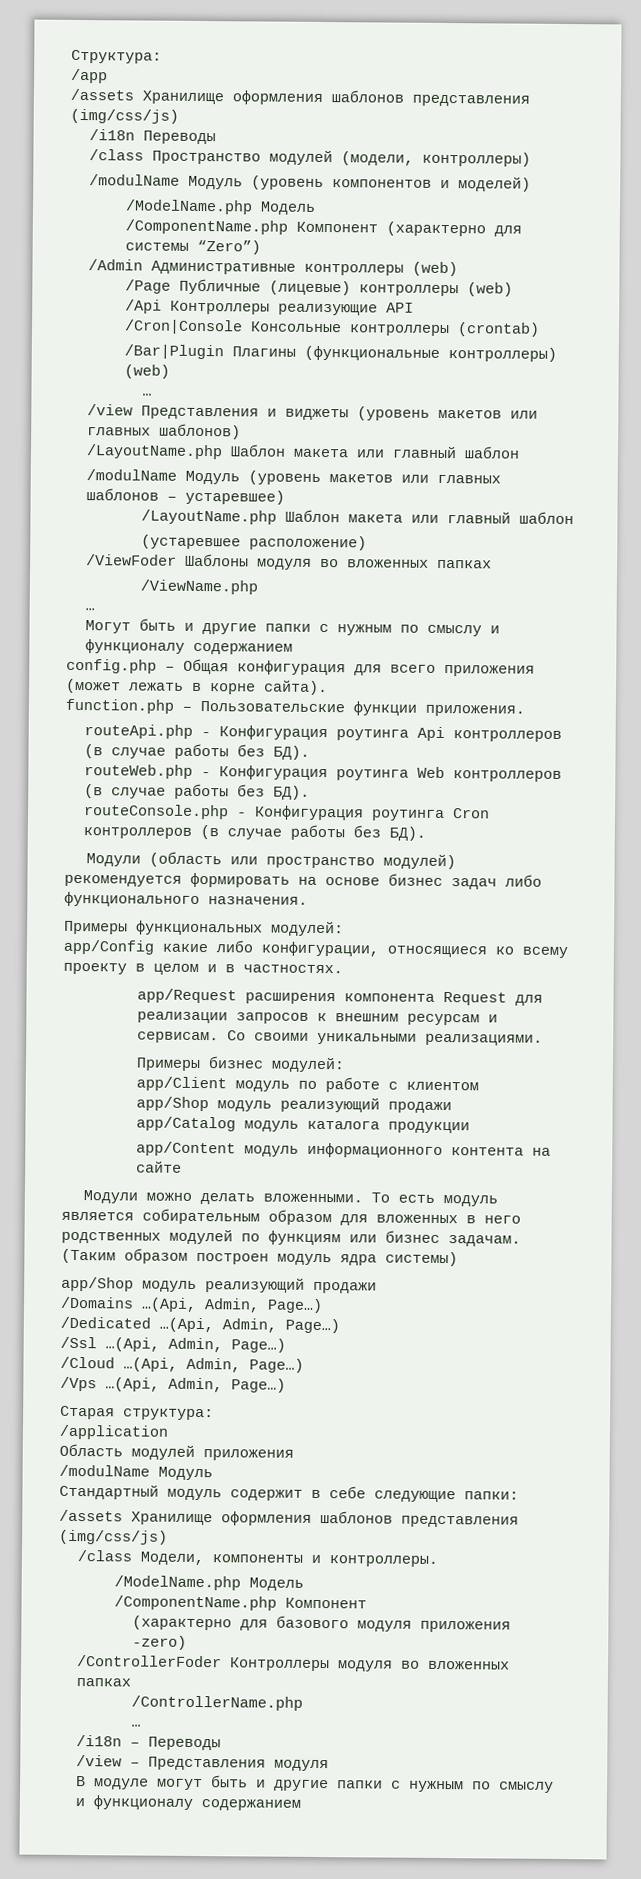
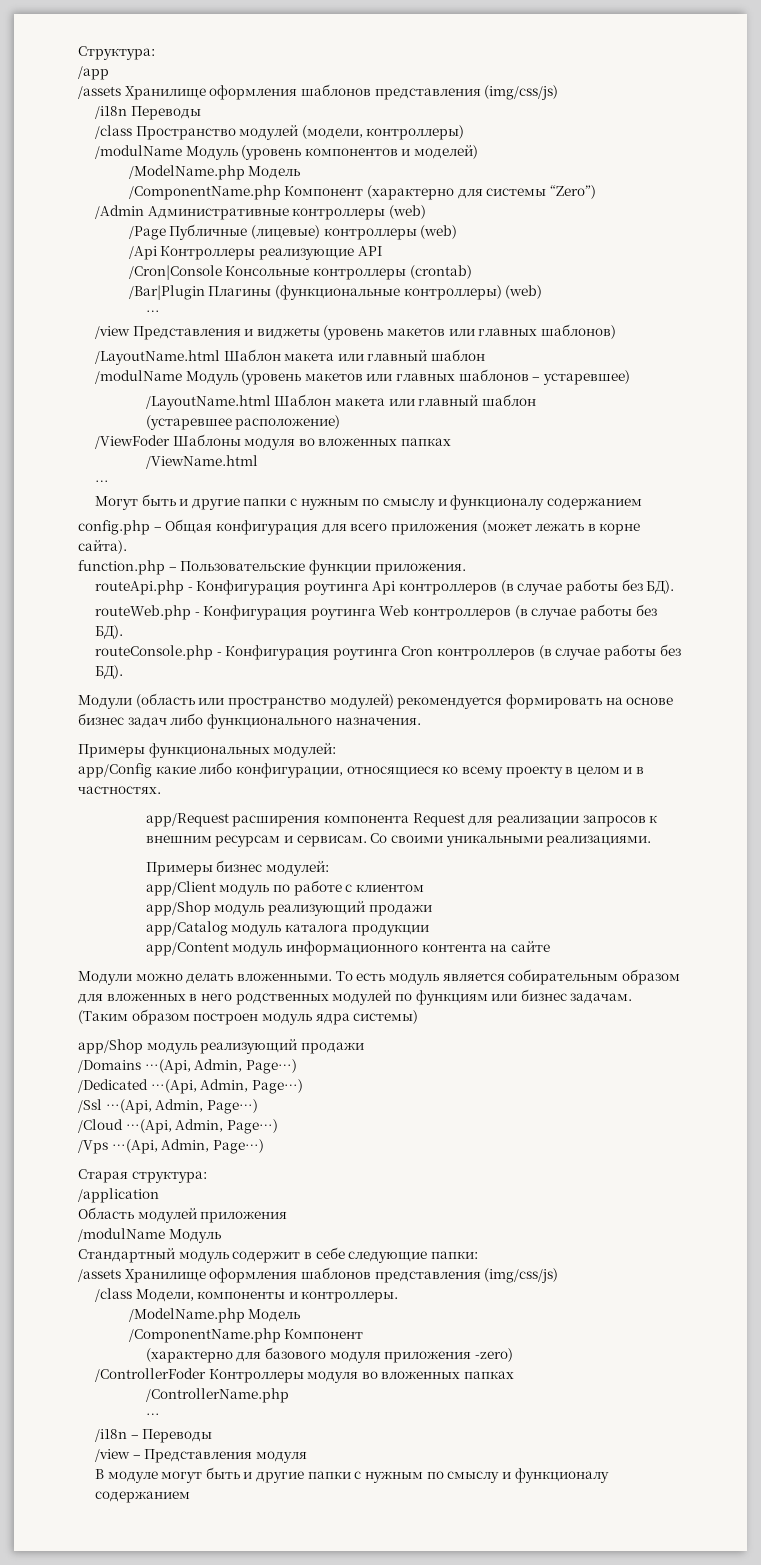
  /view Представления и виджеты (уровень макетов или главных шаблонов)
- /LayoutName.php Шаблон макета или главный шаблон
+ /LayoutName.html Шаблон макета или главный шаблон
  /modulName Модуль (уровень макетов или главных шаблонов – устаревшее)
- /LayoutName.php Шаблон макета или главный шаблон
+ /LayoutName.html Шаблон макета или главный шаблон
- /ViewName.php
+ /ViewName.html

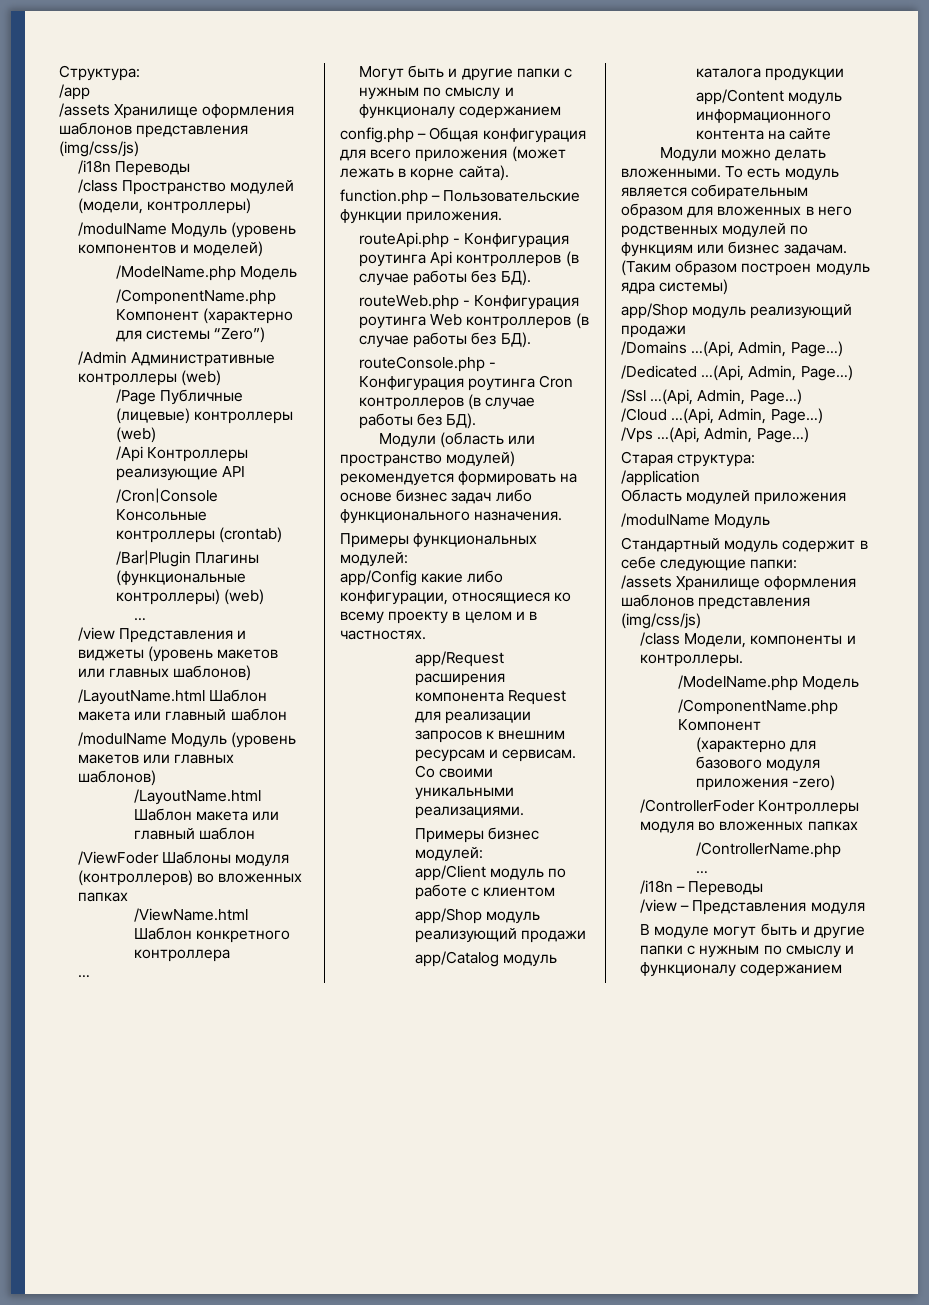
- /modulName Модуль (уровень макетов или главных шаблонов – устаревшее)
+ /modulName Модуль (уровень макетов или главных шаблонов)
  /LayoutName.html Шаблон макета или главный шаблон
- (устаревшее расположение)
- /ViewFoder Шаблоны модуля во вложенных папках
+ /ViewFoder Шаблоны модуля (контроллеров) во вложенных папках
- /ViewName.html
+ /ViewName.html Шаблон конкретного контроллера

